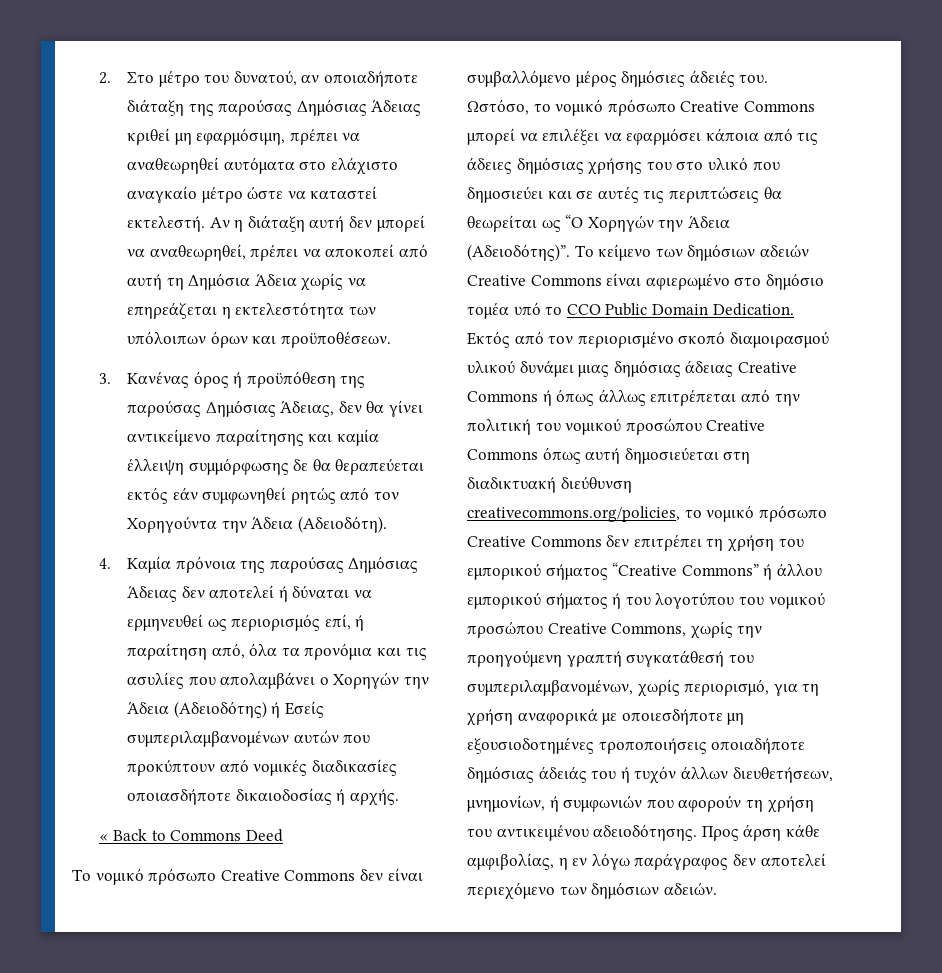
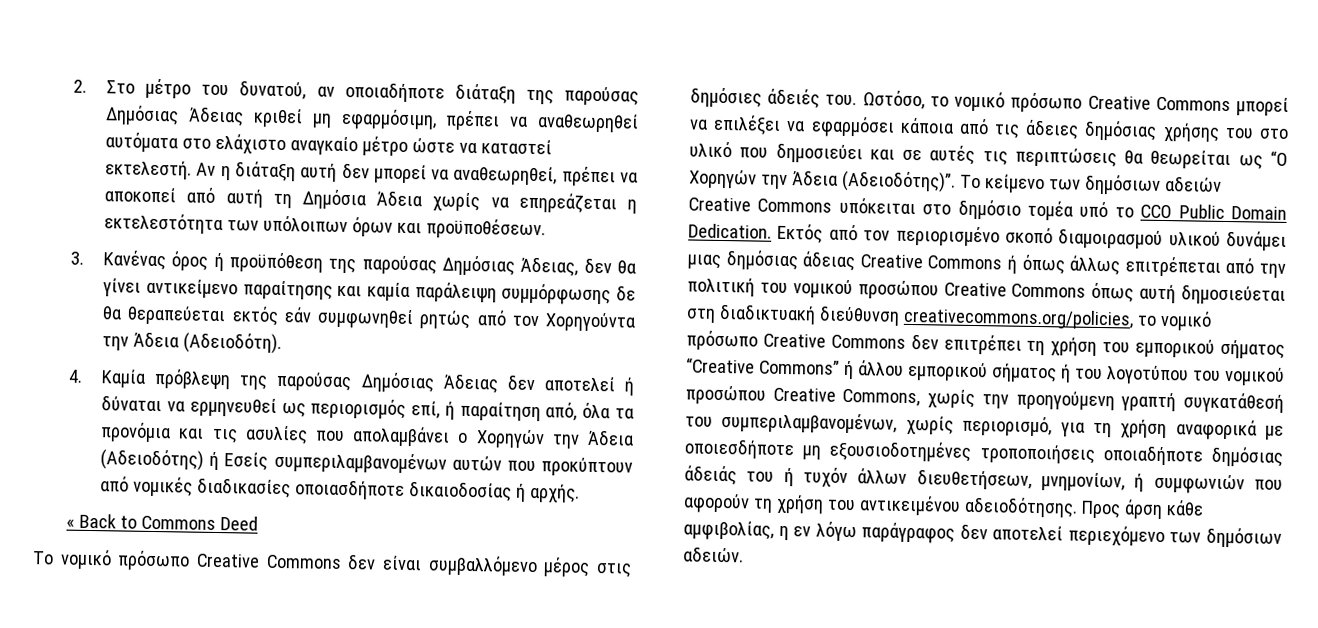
- 3. Κανένας όρος ή προϋπόθεση της παρούσας Δημόσιας Άδειας, δεν θα γίνει αντικείμενο παραίτησης και καμία έλλειψη συμμόρφωσης δε θα θεραπεύεται εκτός εάν συμφωνηθεί ρητώς από τον Χορηγούντα την Άδεια (Αδειοδότη).
+ 3. Κανένας όρος ή προϋπόθεση της παρούσας Δημόσιας Άδειας, δεν θα γίνει αντικείμενο παραίτησης και καμία παράλειψη συμμόρφωσης δε θα θεραπεύεται εκτός εάν συμφωνηθεί ρητώς από τον Χορηγούντα την Άδεια (Αδειοδότη).
- 4. Καμία πρόνοια της παρούσας Δημόσιας Άδειας δεν αποτελεί ή δύναται να ερμηνευθεί ως περιορισμός επί, ή παραίτηση από, όλα τα προνόμια και τις ασυλίες που απολαμβάνει ο Χορηγών την Άδεια (Αδειοδότης) ή Εσείς συμπεριλαμβανομένων αυτών που προκύπτουν από νομικές διαδικασίες οποιασδήποτε δικαιοδοσίας ή αρχής.
+ 4. Καμία πρόβλεψη της παρούσας Δημόσιας Άδειας δεν αποτελεί ή δύναται να ερμηνευθεί ως περιορισμός επί, ή παραίτηση από, όλα τα προνόμια και τις ασυλίες που απολαμβάνει ο Χορηγών την Άδεια (Αδειοδότης) ή Εσείς συμπεριλαμβανομένων αυτών που προκύπτουν από νομικές διαδικασίες οποιασδήποτε δικαιοδοσίας ή αρχής.
- Το νομικό πρόσωπο Creative Commons δεν είναι συμβαλλόμενο μέρος δημόσιες άδειές του.
+ Το νομικό πρόσωπο Creative Commons δεν είναι συμβαλλόμενο μέρος στις δημόσιες άδειές του.
- Το κείμενο των δημόσιων αδειών Creative Commons είναι αφιερωμένο στο δημόσιο τομέα υπό το CCO Public Domain Dedication.
+ Το κείμενο των δημόσιων αδειών Creative Commons υπόκειται στο δημόσιο τομέα υπό το CCO Public Domain Dedication.

